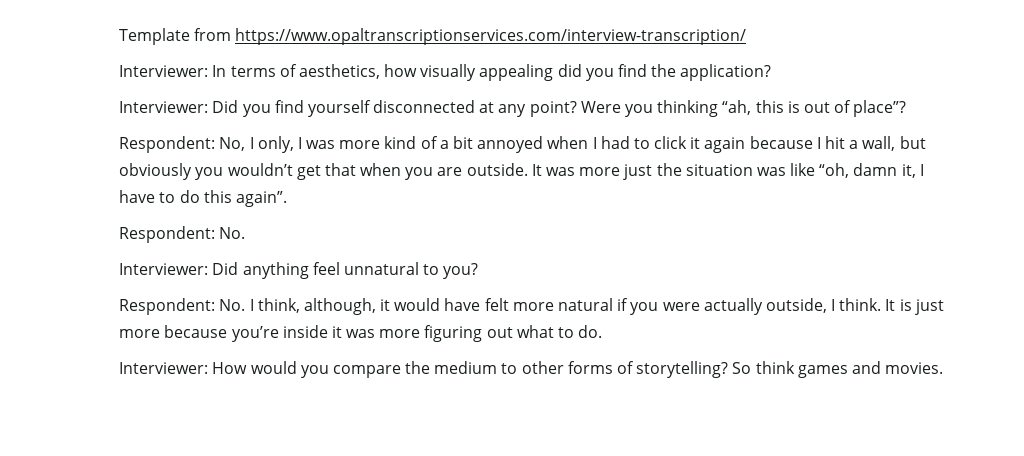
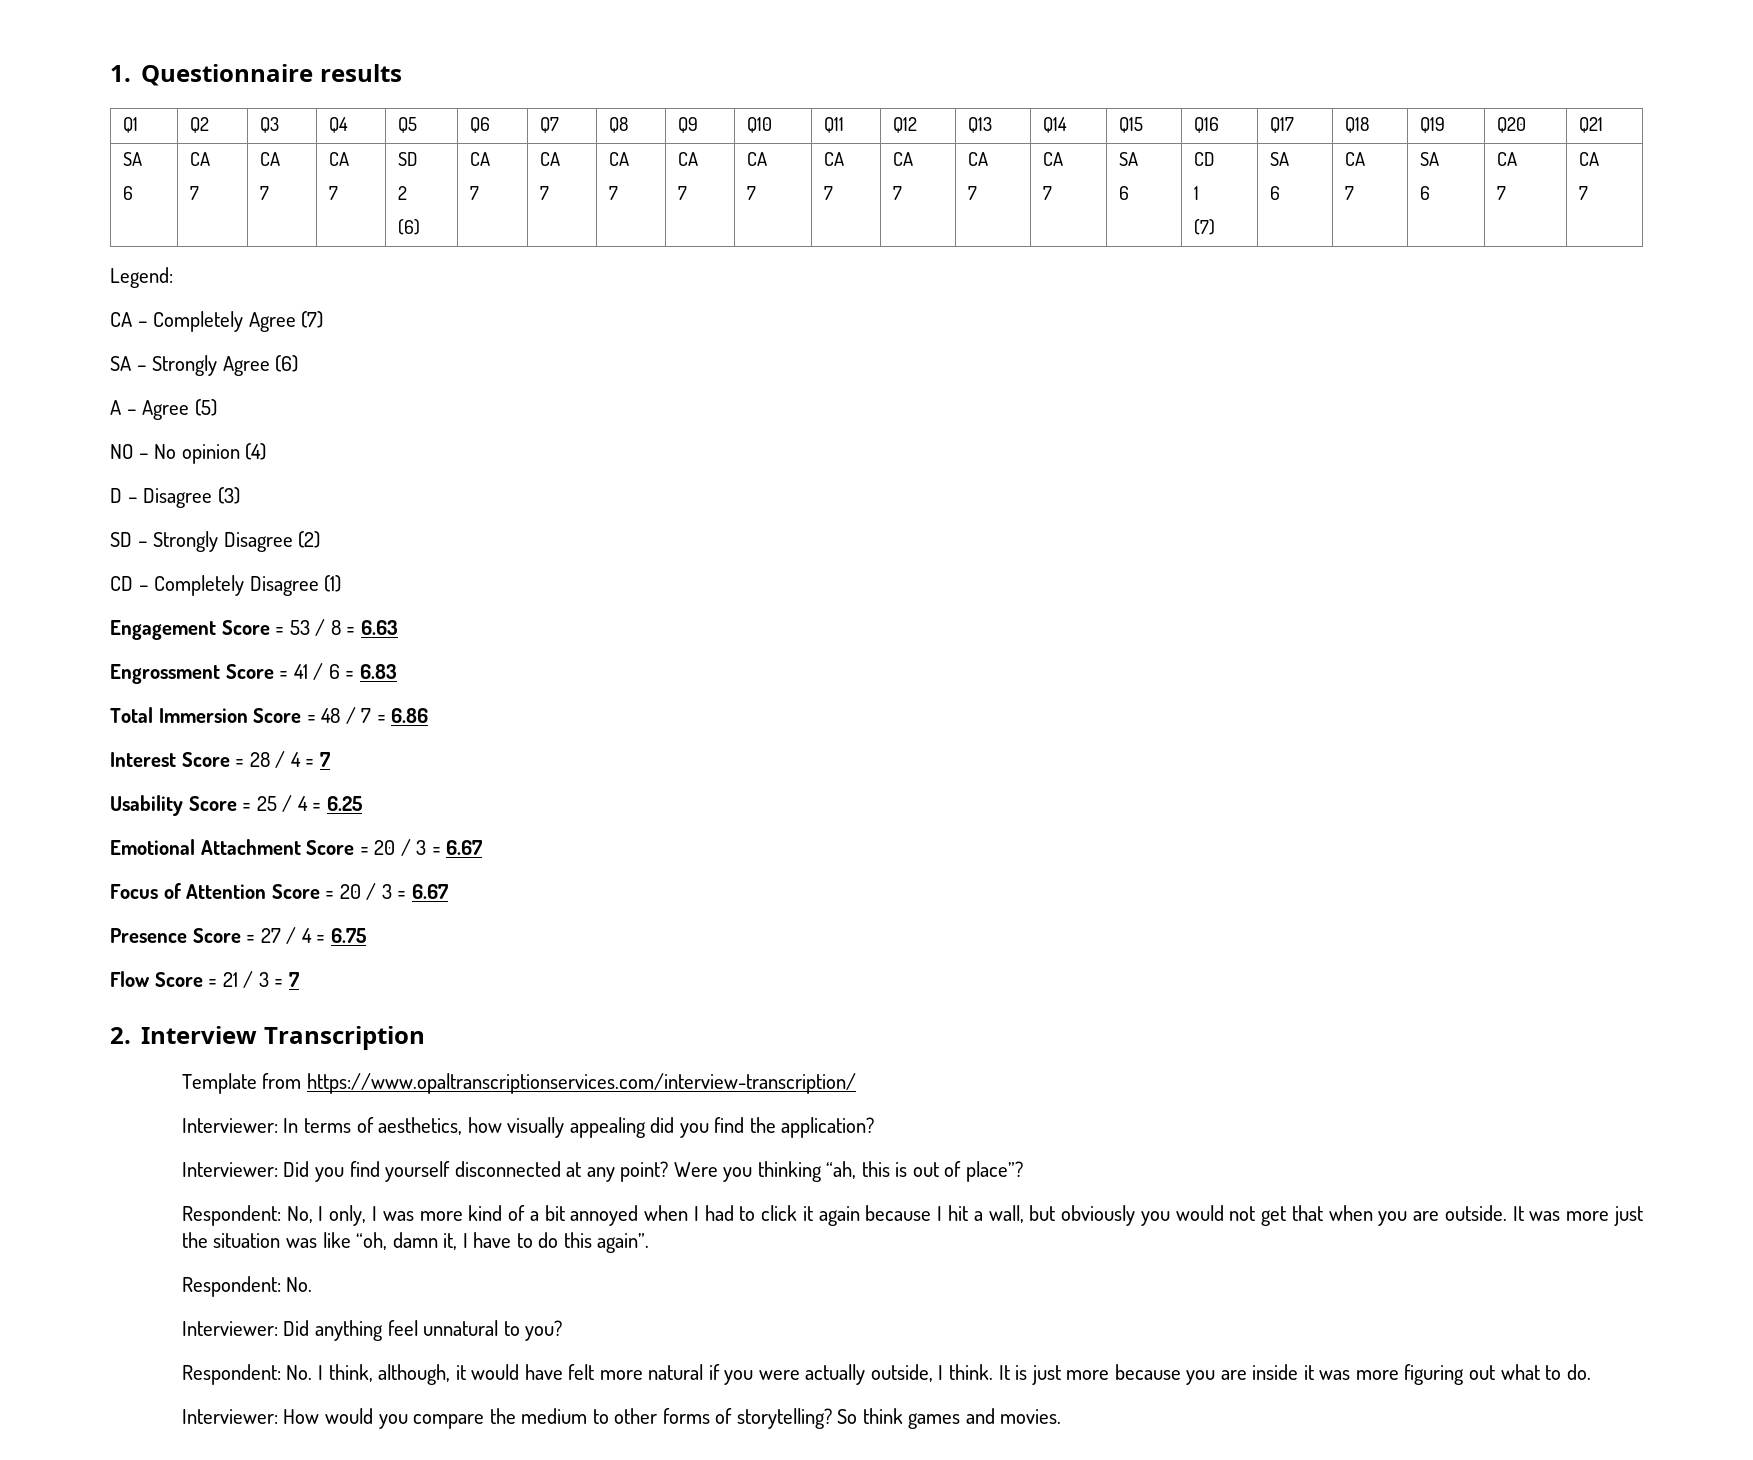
+ 1. Questionnaire results
+ Q1 | Q2 | Q3 | Q4 | Q5 | Q6 | Q7 | Q8 | Q9 | Q10 | Q11 | Q12 | Q13 | Q14 | Q15 | Q16 | Q17 | Q18 | Q19 | Q20 | Q21
+ SA
+ 6 | CA
+ 7 | CA
+ 7 | CA
+ 7 | SD
+ 2
+ (6) | CA
+ 7 | CA
+ 7 | CA
+ 7 | CA
+ 7 | CA
+ 7 | CA
+ 7 | CA
+ 7 | CA
+ 7 | CA
+ 7 | SA
+ 6 | CD
+ 1
+ (7) | SA
+ 6 | CA
+ 7 | SA
+ 6 | CA
+ 7 | CA
+ 7
+ Legend:
+ CA – Completely Agree (7)
+ SA – Strongly Agree (6)
+ A – Agree (5)
+ NO – No opinion (4)
+ D – Disagree (3)
+ SD – Strongly Disagree (2)
+ CD – Completely Disagree (1)
+ Engagement Score = 53 / 8 = 6.63
+ Engrossment Score = 41 / 6 = 6.83
+ Total Immersion Score = 48 / 7 = 6.86
+ Interest Score = 28 / 4 = 7
+ Usability Score = 25 / 4 = 6.25
+ Emotional Attachment Score = 20 / 3 = 6.67
+ Focus of Attention Score = 20 / 3 = 6.67
+ Presence Score = 27 / 4 = 6.75
+ Flow Score = 21 / 3 = 7
+ 2. Interview Transcription
- Respondent: No, I only, I was more kind of a bit annoyed when I had to click it again because I hit a wall, but obviously you wouldn’t get that when you are outside.
+ Respondent: No, I only, I was more kind of a bit annoyed when I had to click it again because I hit a wall, but obviously you would not get that when you are outside.
- It is just more because you’re inside it was more figuring out what to do.
+ It is just more because you are inside it was more figuring out what to do.

